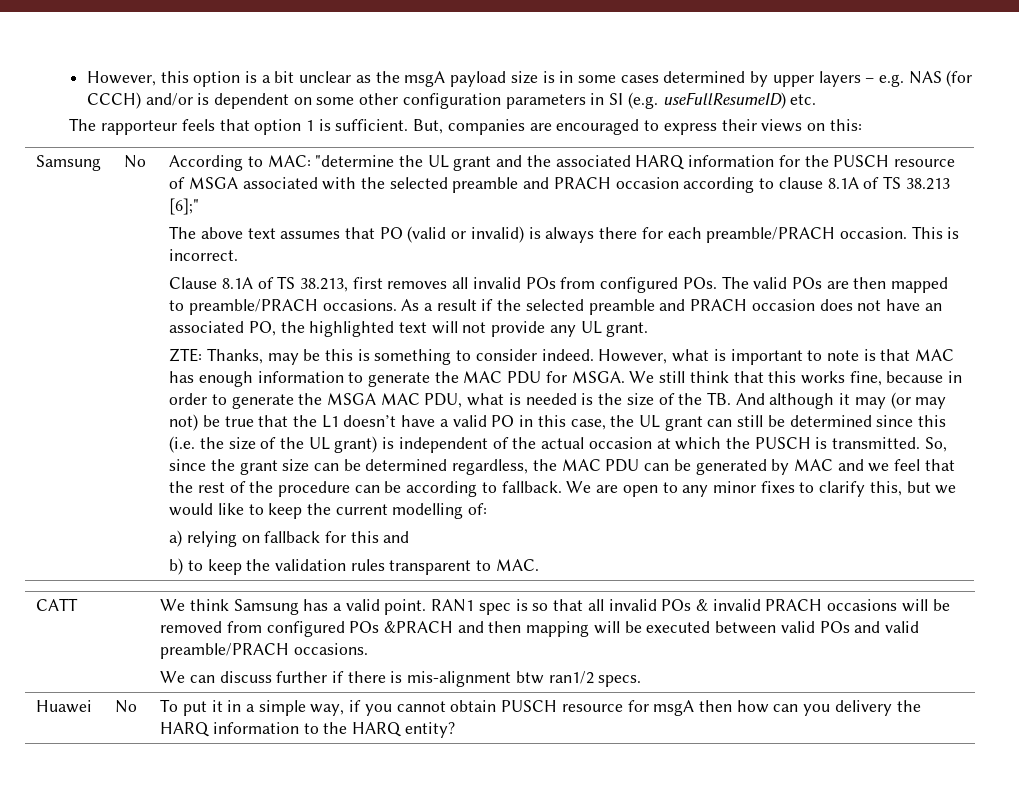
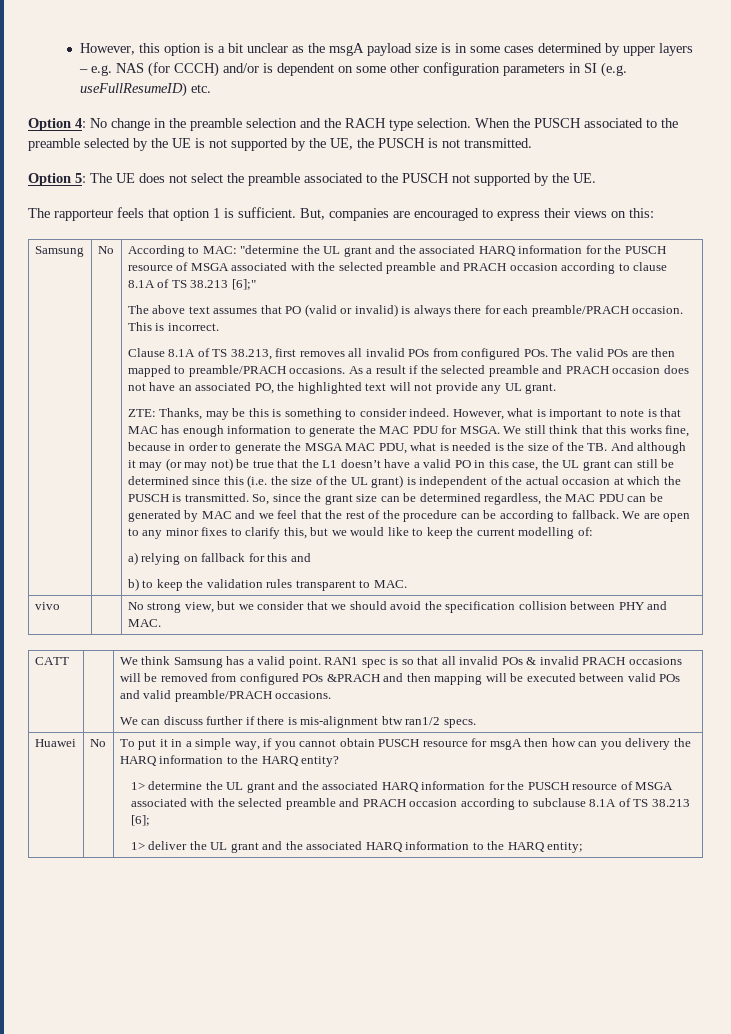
+ Option 4: No change in the preamble selection and the RACH type selection. When the PUSCH associated to the preamble selected by the UE is not supported by the UE, the PUSCH is not transmitted.
+ Option 5: The UE does not select the preamble associated to the PUSCH not supported by the UE.
+ vivo | | No strong view, but we consider that we should avoid the specification collision between PHY and MAC.
+ 1> determine the UL grant and the associated HARQ information for the PUSCH resource of MSGA associated with the selected preamble and PRACH occasion according to subclause 8.1A of TS 38.213 [6];
+ 1> deliver the UL grant and the associated HARQ information to the HARQ entity;

